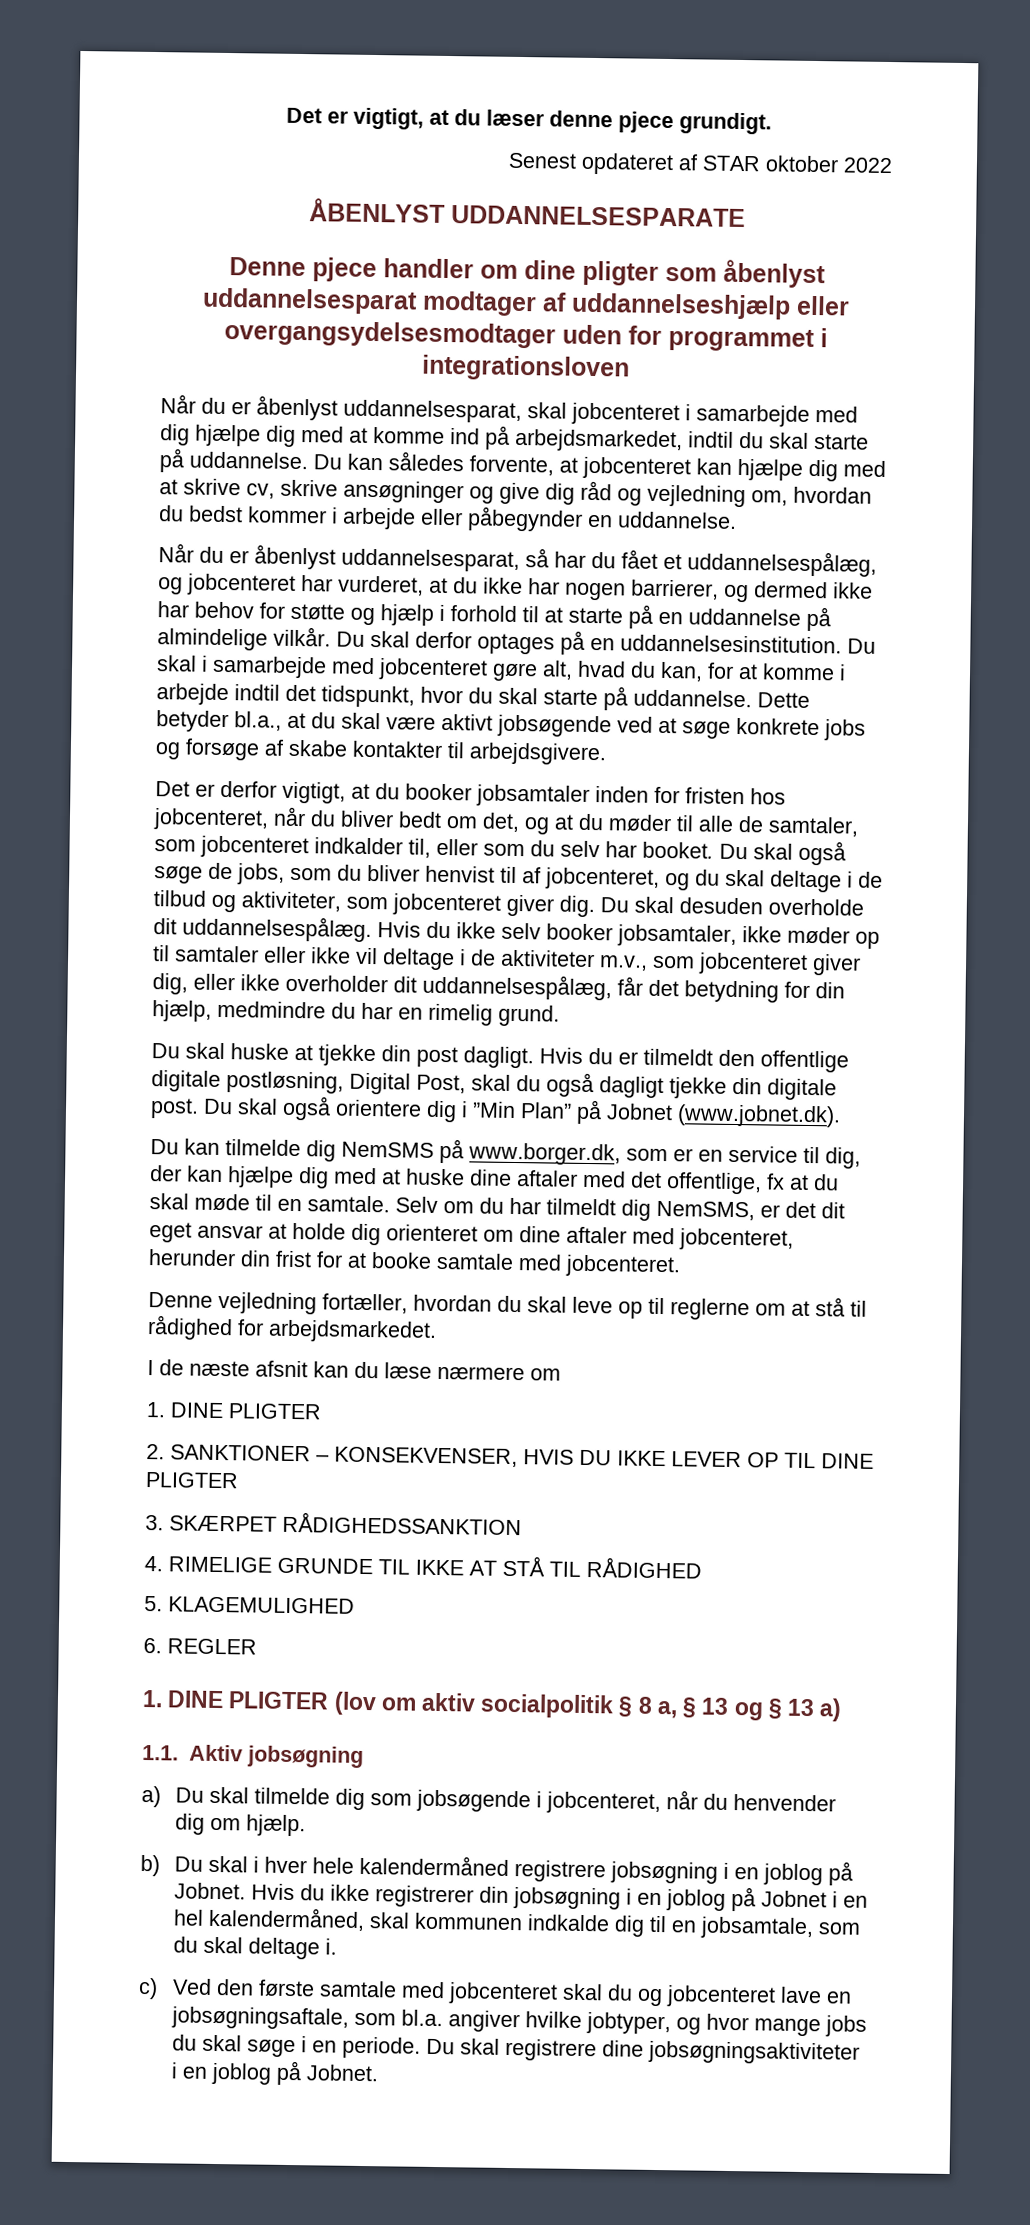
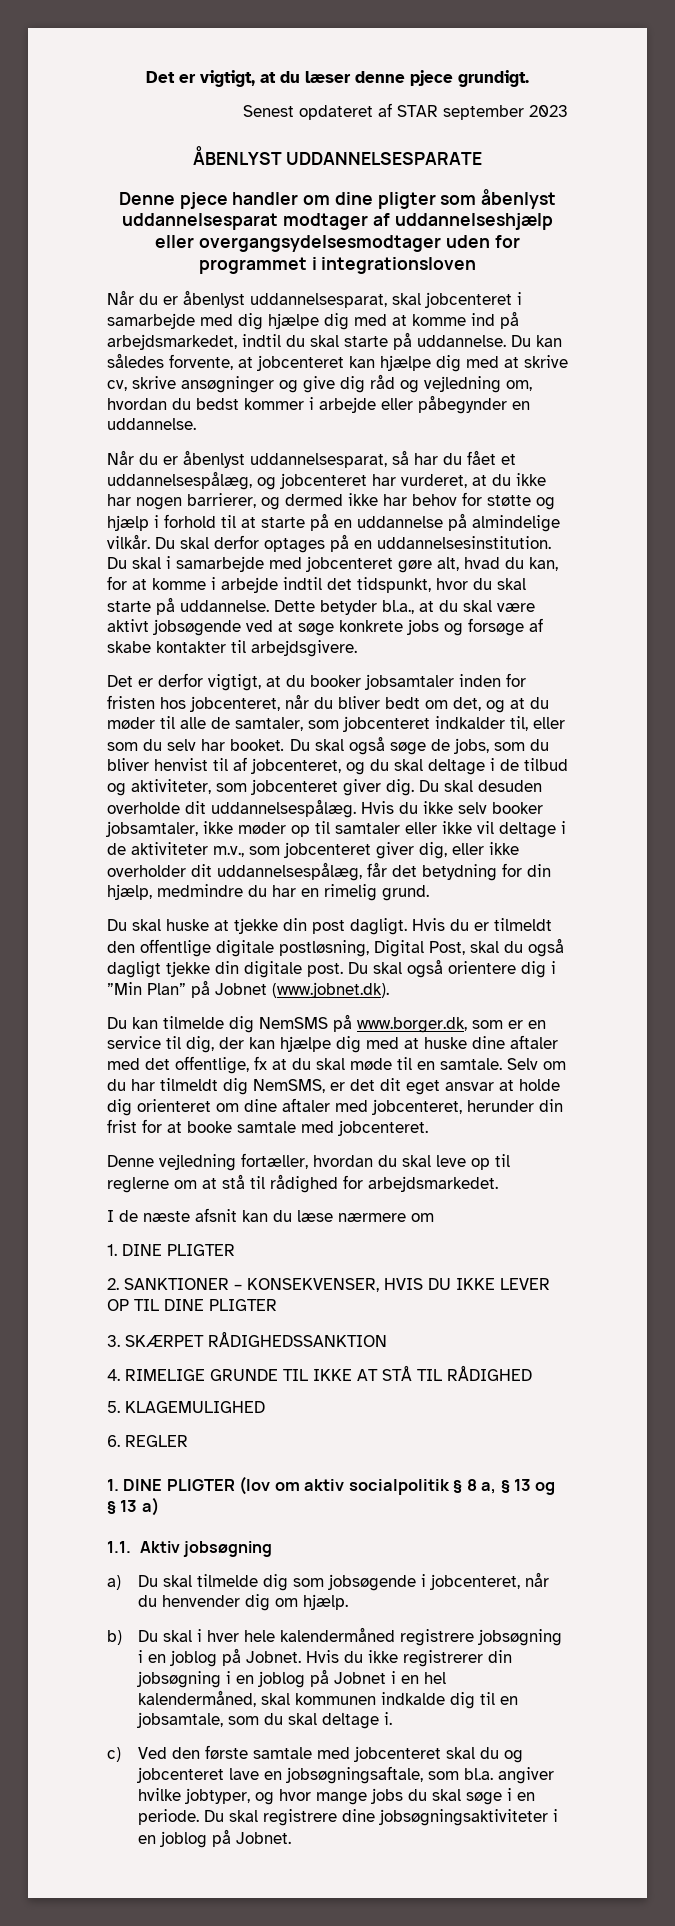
- Senest opdateret af STAR oktober 2022
+ Senest opdateret af STAR september 2023

